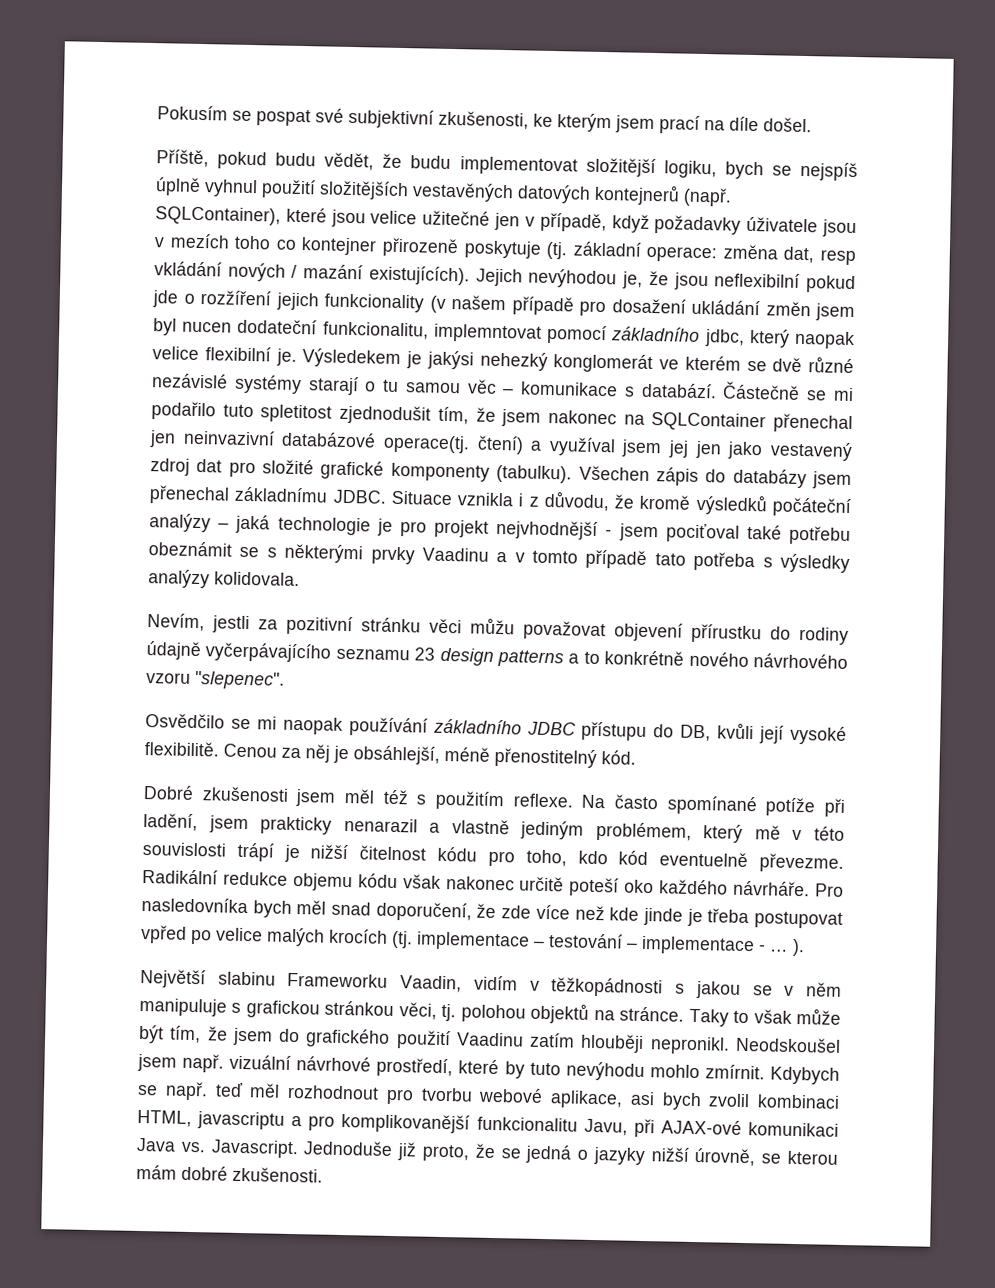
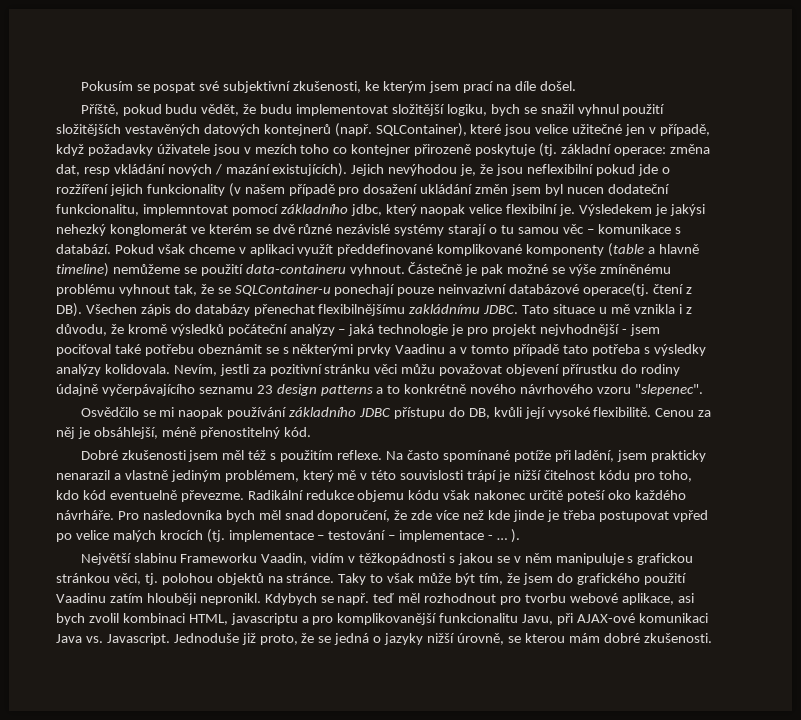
- Příště, pokud budu vědět, že budu implementovat složitější logiku, bych se nejspíš úplně vyhnul použití složitějších vestavěných datových kontejnerů (např.
+ Příště, pokud budu vědět, že budu implementovat složitější logiku, bych se snažil vyhnul použití složitějších vestavěných datových kontejnerů (např.
- Částečně se mi podařilo tuto spletitost zjednodušit tím, že jsem nakonec na SQLContainer přenechal jen neinvazivní databázové operace(tj. čtení) a využíval jsem jej jen jako vestavený zdroj dat pro složité grafické komponenty (tabulku). Všechen zápis do databázy jsem přenechal základnímu JDBC. Situace vznikla i z důvodu, že kromě výsledků počáteční analýzy – jaká technologie je pro projekt nejvhodnější - jsem pociťoval také potřebu obeznámit se s některými prvky Vaadinu a v tomto případě tato potřeba s výsledky analýzy kolidovala.
- Nevím, jestli za pozitivní stránku věci můžu považovat objevení přírustku do rodiny údajně vyčerpávajícího seznamu 23 design patterns a to konkrétně nového návrhového vzoru "slepenec".
+ Pokud však chceme v aplikaci využít předdefinované komplikované komponenty (table a hlavně timeline) nemůžeme se použití data-containeru vyhnout. Částečně je pak možné se výše zmíněnému problému vyhnout tak, že se SQLContainer-u ponechají pouze neinvazivní databázové operace(tj. čtení z DB). Všechen zápis do databázy přenechat flexibilnějšímu zakládnímu JDBC. Tato situace u mě vznikla i z důvodu, že kromě výsledků počáteční analýzy – jaká technologie je pro projekt nejvhodnější - jsem pociťoval také potřebu obeznámit se s některými prvky Vaadinu a v tomto případě tato potřeba s výsledky analýzy kolidovala. Nevím, jestli za pozitivní stránku věci můžu považovat objevení přírustku do rodiny údajně vyčerpávajícího seznamu 23 design patterns a to konkrétně nového návrhového vzoru "slepenec".
- Neodskoušel jsem např. vizuální návrhové prostředí, které by tuto nevýhodu mohlo zmírnit.

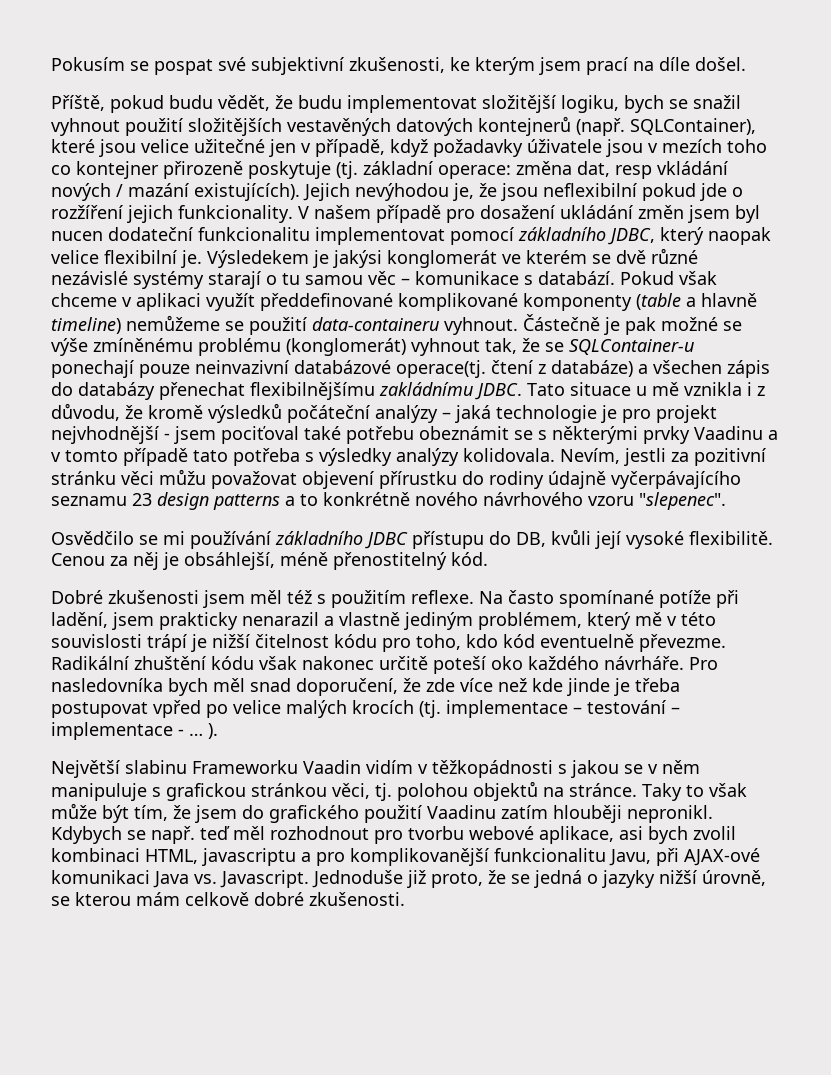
- Příště, pokud budu vědět, že budu implementovat složitější logiku, bych se snažil vyhnul použití složitějších vestavěných datových kontejnerů (např.
+ Příště, pokud budu vědět, že budu implementovat složitější logiku, bych se snažil vyhnout použití složitějších vestavěných datových kontejnerů (např.
- Jejich nevýhodou je, že jsou neflexibilní pokud jde o rozžíření jejich funkcionality (v našem případě pro dosažení ukládání změn jsem byl nucen dodateční funkcionalitu, implemntovat pomocí základního jdbc, který naopak velice flexibilní je.
+ Jejich nevýhodou je, že jsou neflexibilní pokud jde o rozžíření jejich funkcionality. V našem případě pro dosažení ukládání změn jsem byl nucen dodateční funkcionalitu implementovat pomocí základního JDBC, který naopak velice flexibilní je.
- Výsledekem je jakýsi nehezký konglomerát ve kterém se dvě různé nezávislé systémy starají o tu samou věc – komunikace s databází.
+ Výsledekem je jakýsi konglomerát ve kterém se dvě různé nezávislé systémy starají o tu samou věc – komunikace s databází.
- Částečně je pak možné se výše zmíněnému problému vyhnout tak, že se SQLContainer-u ponechají pouze neinvazivní databázové operace(tj. čtení z DB). Všechen zápis do databázy přenechat flexibilnějšímu zakládnímu JDBC.
+ Částečně je pak možné se výše zmíněnému problému (konglomerát) vyhnout tak, že se SQLContainer-u ponechají pouze neinvazivní databázové operace(tj. čtení z databáze) a všechen zápis do databázy přenechat flexibilnějšímu zakládnímu JDBC.
- Osvědčilo se mi naopak používání základního JDBC přístupu do DB, kvůli její vysoké flexibilitě.
+ Osvědčilo se mi používání základního JDBC přístupu do DB, kvůli její vysoké flexibilitě.
- Radikální redukce objemu kódu však nakonec určitě poteší oko každého návrháře.
+ Radikální zhuštění kódu však nakonec určitě poteší oko každého návrháře.
- Největší slabinu Frameworku Vaadin, vidím v těžkopádnosti s jakou se v něm manipuluje s grafickou stránkou věci, tj. polohou objektů na stránce.
+ Největší slabinu Frameworku Vaadin vidím v těžkopádnosti s jakou se v něm manipuluje s grafickou stránkou věci, tj. polohou objektů na stránce.
- Jednoduše již proto, že se jedná o jazyky nižší úrovně, se kterou mám dobré zkušenosti.
+ Jednoduše již proto, že se jedná o jazyky nižší úrovně, se kterou mám celkově dobré zkušenosti.

